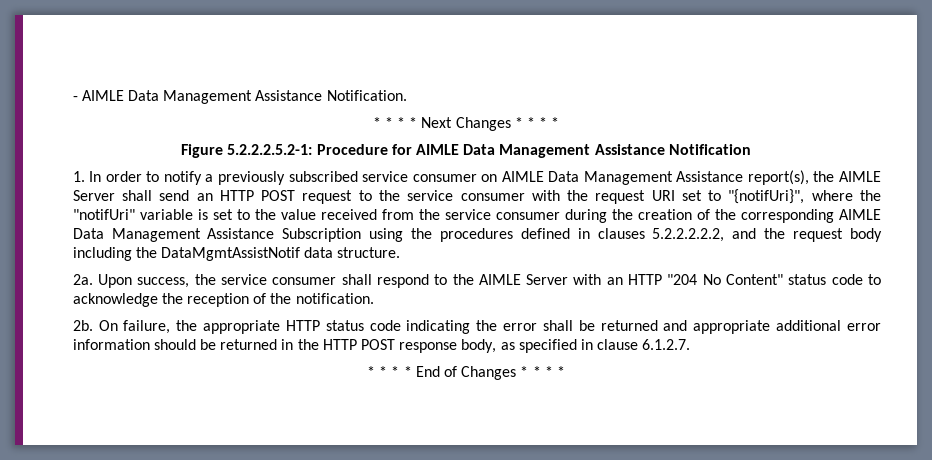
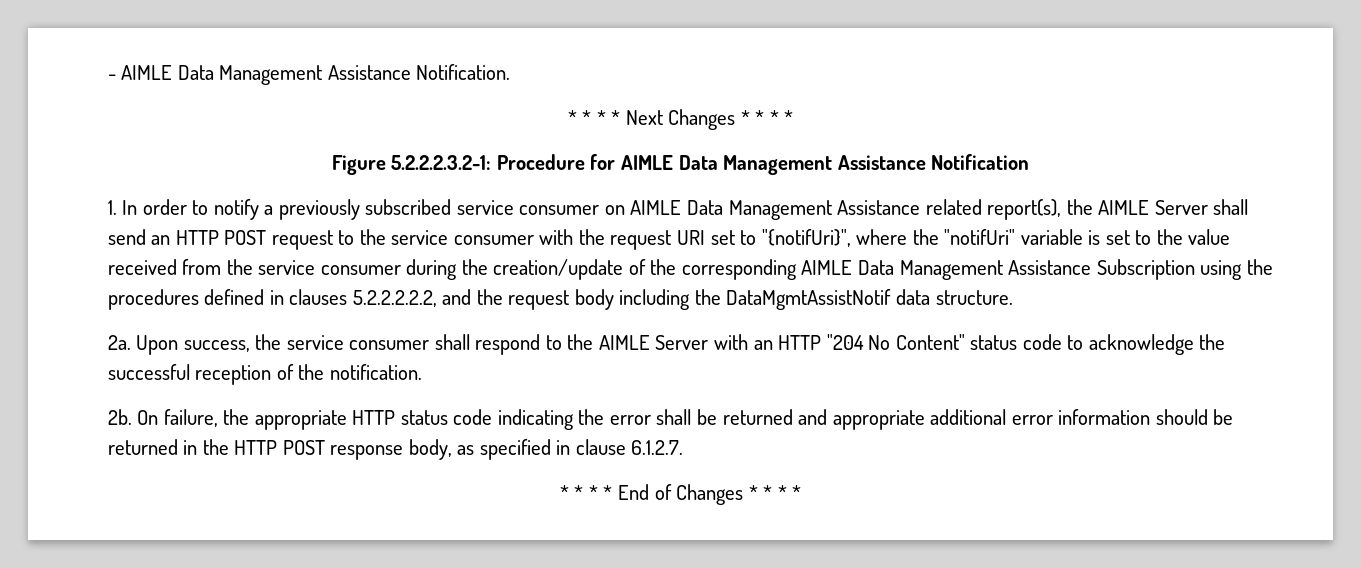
- Figure 5.2.2.2.5.2-1: Procedure for AIMLE Data Management Assistance Notification
+ Figure 5.2.2.2.3.2-1: Procedure for AIMLE Data Management Assistance Notification
- 1. In order to notify a previously subscribed service consumer on AIMLE Data Management Assistance report(s), the AIMLE Server shall send an HTTP POST request to the service consumer with the request URI set to "{notifUri}", where the "notifUri" variable is set to the value received from the service consumer during the creation of the corresponding AIMLE Data Management Assistance Subscription using the procedures defined in clauses 5.2.2.2.2.2, and the request body including the DataMgmtAssistNotif data structure.
+ 1. In order to notify a previously subscribed service consumer on AIMLE Data Management Assistance related report(s), the AIMLE Server shall send an HTTP POST request to the service consumer with the request URI set to "{notifUri}", where the "notifUri" variable is set to the value received from the service consumer during the creation/update of the corresponding AIMLE Data Management Assistance Subscription using the procedures defined in clauses 5.2.2.2.2.2, and the request body including the DataMgmtAssistNotif data structure.
- Upon success, the service consumer shall respond to the AIMLE Server with an HTTP "204 No Content" status code to acknowledge the reception of the notification.
+ Upon success, the service consumer shall respond to the AIMLE Server with an HTTP "204 No Content" status code to acknowledge the successful reception of the notification.

